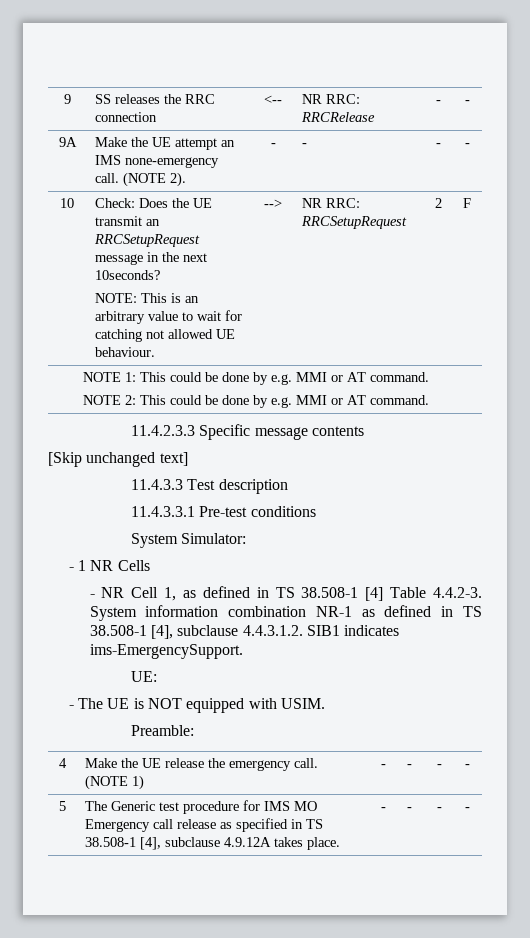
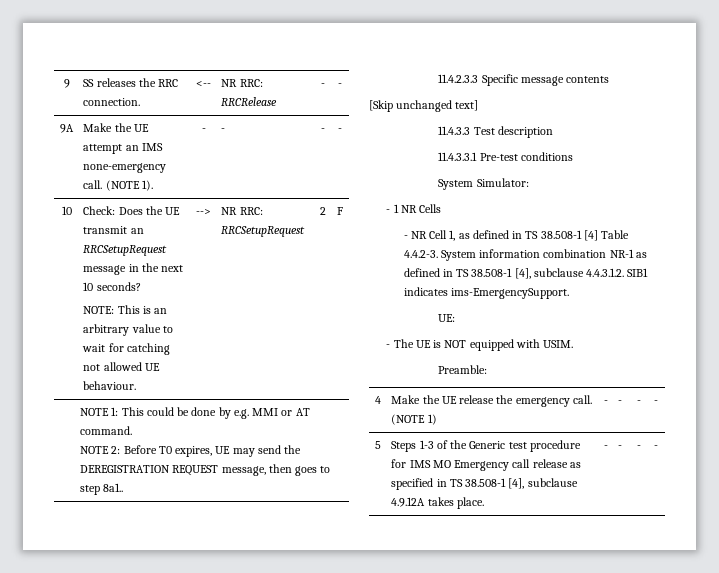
- 9 | SS releases the RRC connection | <-- | NR RRC: RRCRelease | - | -
+ 9 | SS releases the RRC connection. | <-- | NR RRC: RRCRelease | - | -
- 9A | Make the UE attempt an IMS none-emergency call. (NOTE 2). | - | - | - | -
+ 9A | Make the UE attempt an IMS none-emergency call. (NOTE 1). | - | - | - | -
- 10 | Check: Does the UE transmit an RRCSetupRequest message in the next 10seconds?
+ 10 | Check: Does the UE transmit an RRCSetupRequest message in the next 10 seconds?
  NOTE 1: This could be done by e.g. MMI or AT command.
- NOTE 2: This could be done by e.g. MMI or AT command.
+ NOTE 2: Before T0 expires, UE may send the DEREGISTRATION REQUEST message, then goes to step 8a1..
- 5 | The Generic test procedure for IMS MO Emergency call release as specified in TS 38.508-1 [4], subclause 4.9.12A takes place. | - | - | - | -
+ 5 | Steps 1-3 of the Generic test procedure for IMS MO Emergency call release as specified in TS 38.508-1 [4], subclause 4.9.12A takes place. | - | - | - | -

